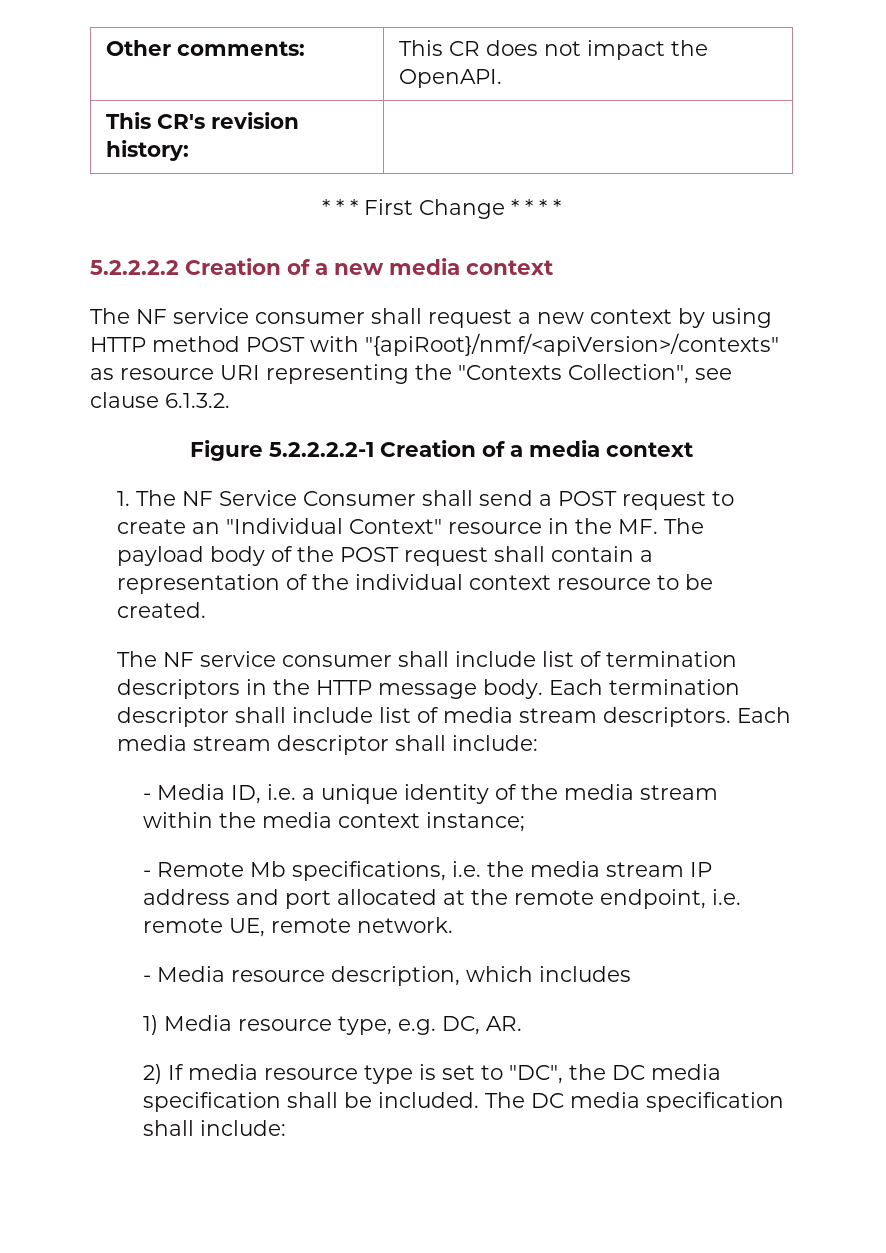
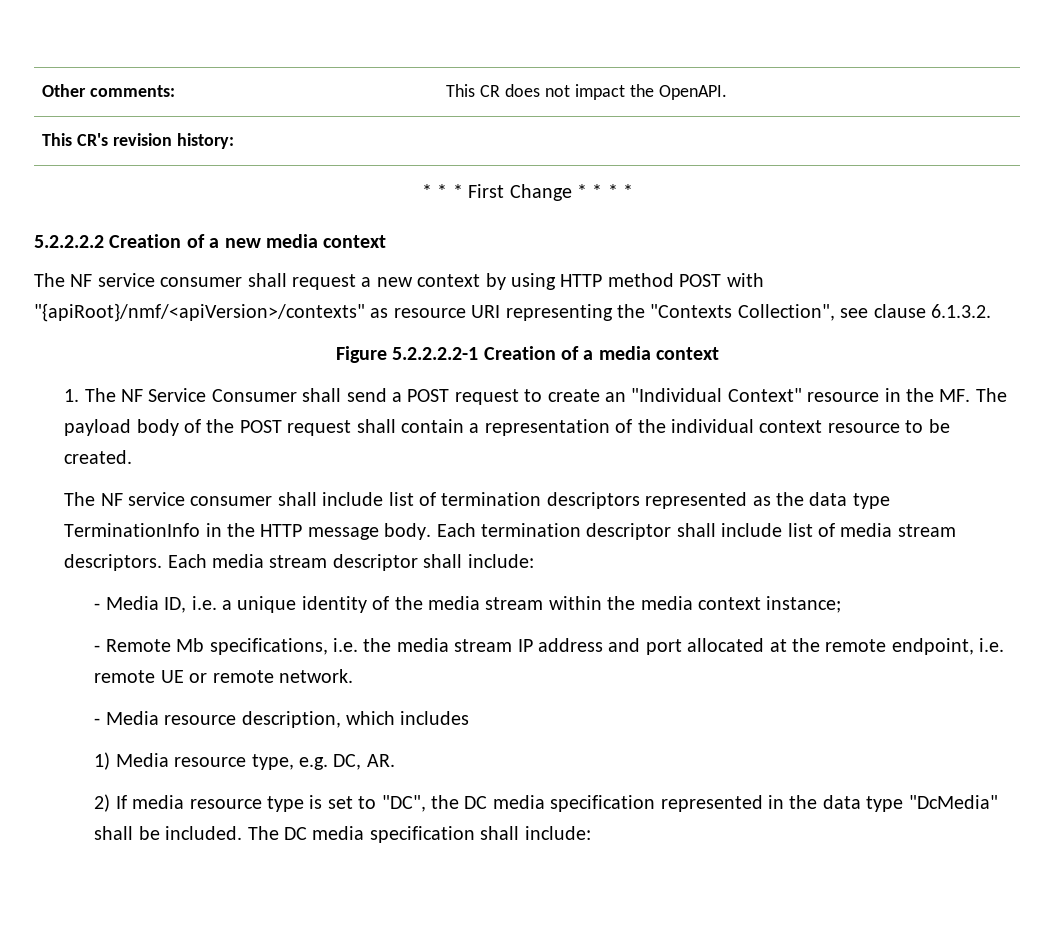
- The NF service consumer shall include list of termination descriptors in the HTTP message body.
+ The NF service consumer shall include list of termination descriptors represented as the data type TerminationInfo in the HTTP message body.
- - Remote Mb specifications, i.e. the media stream IP address and port allocated at the remote endpoint, i.e. remote UE, remote network.
+ - Remote Mb specifications, i.e. the media stream IP address and port allocated at the remote endpoint, i.e. remote UE or remote network.
- 2) If media resource type is set to "DC", the DC media specification shall be included.
+ 2) If media resource type is set to "DC", the DC media specification represented in the data type "DcMedia" shall be included.

